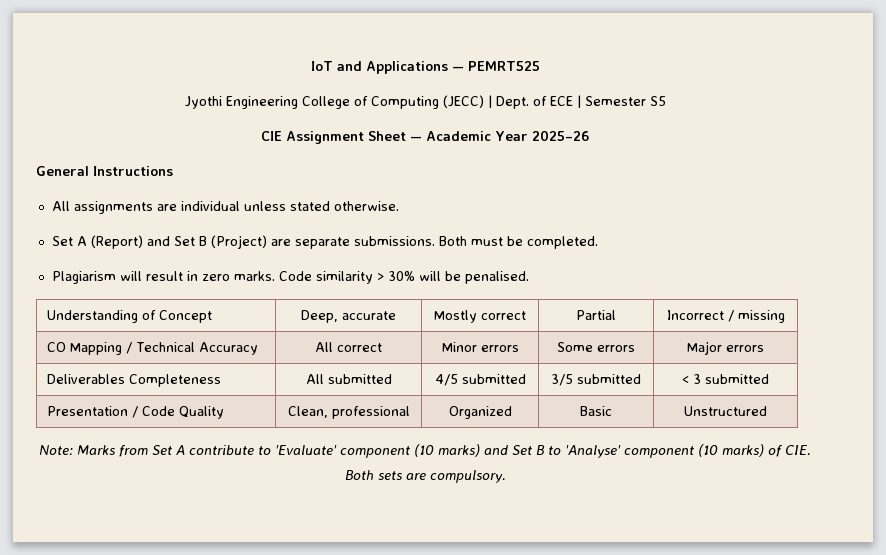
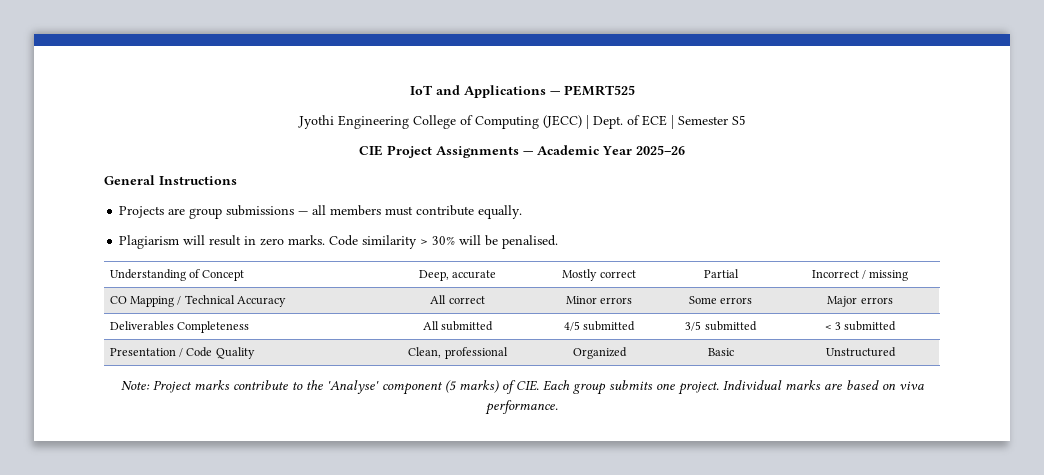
- CIE Assignment Sheet — Academic Year 2025–26
+ CIE Project Assignments — Academic Year 2025–26
- All assignments are individual unless stated otherwise.
- Set A (Report) and Set B (Project) are separate submissions. Both must be completed.
+ Projects are group submissions — all members must contribute equally.
- Note: Marks from Set A contribute to 'Evaluate' component (10 marks) and Set B to 'Analyse' component (10 marks) of CIE. Both sets are compulsory.
+ Note: Project marks contribute to the 'Analyse' component (5 marks) of CIE. Each group submits one project. Individual marks are based on viva performance.

